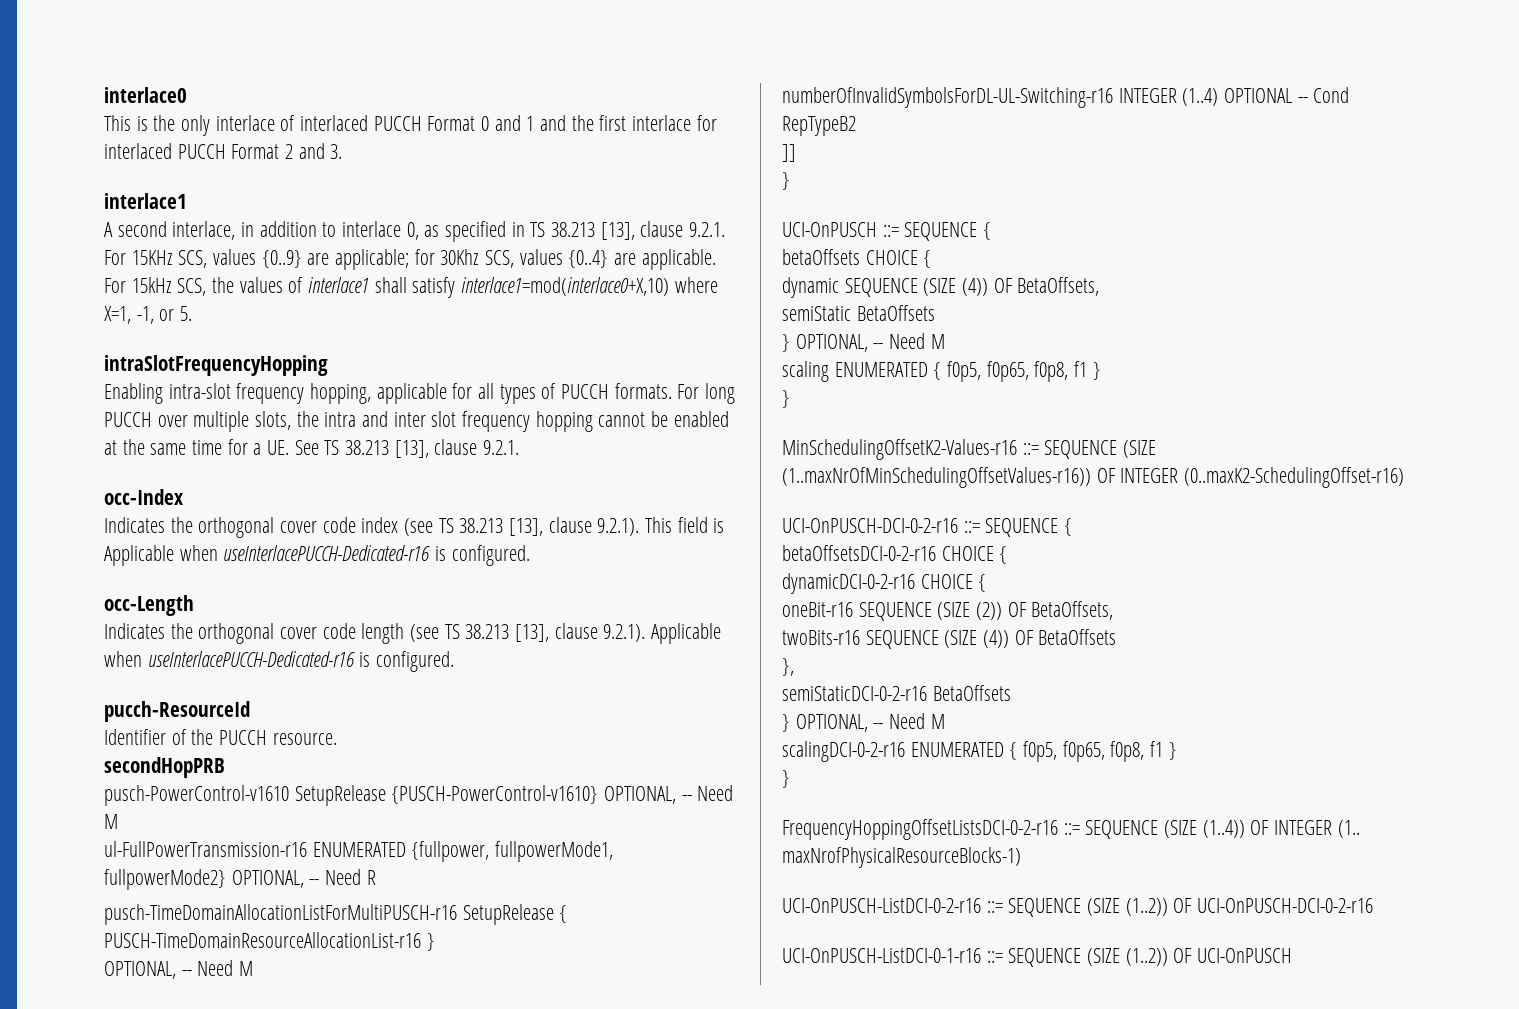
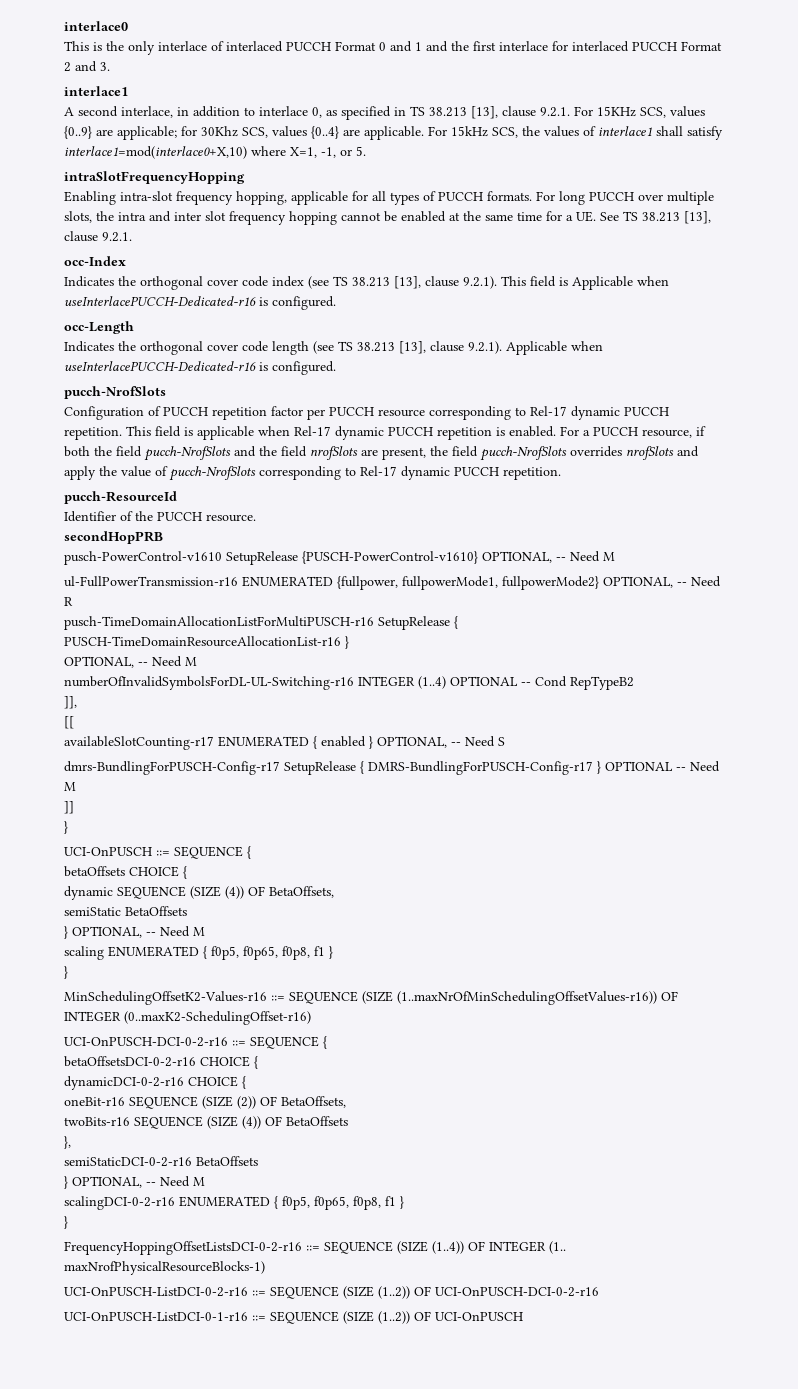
  Indicates the orthogonal cover code length (see TS 38.213 [13], clause 9.2.1). Applicable when useInterlacePUCCH-Dedicated-r16 is configured.
+ pucch-NrofSlots
+ Configuration of PUCCH repetition factor per PUCCH resource corresponding to Rel-17 dynamic PUCCH repetition. This field is applicable when Rel-17 dynamic PUCCH repetition is enabled. For a PUCCH resource, if both the field pucch-NrofSlots and the field nrofSlots are present, the field pucch-NrofSlots overrides nrofSlots and apply the value of pucch-NrofSlots corresponding to Rel-17 dynamic PUCCH repetition.
+ ]],
+ [[
+ availableSlotCounting-r17 ENUMERATED { enabled } OPTIONAL, -- Need S
+ dmrs-BundlingForPUSCH-Config-r17 SetupRelease { DMRS-BundlingForPUSCH-Config-r17 } OPTIONAL -- Need M

